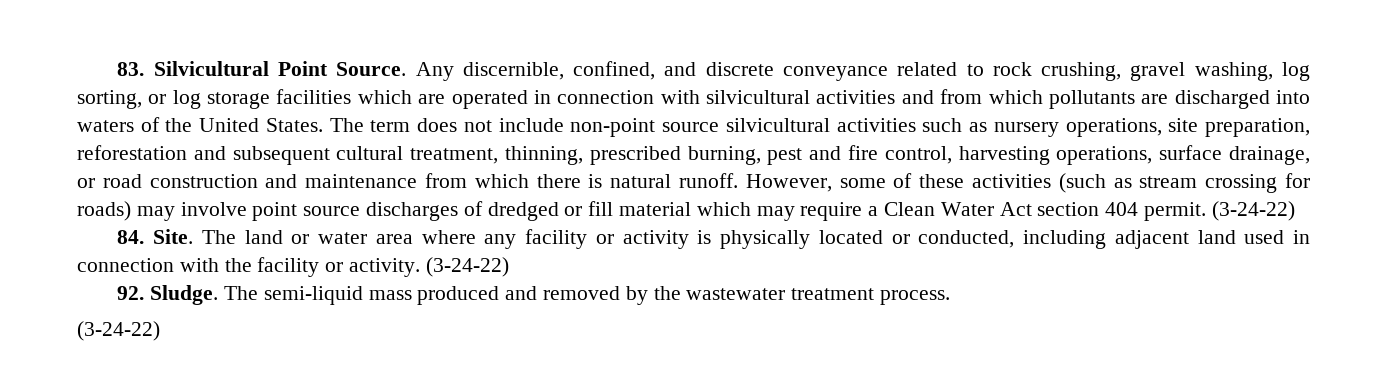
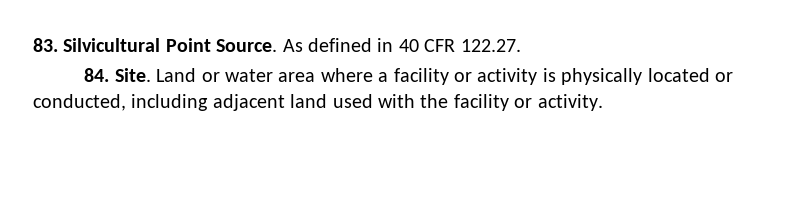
- Any discernible, confined, and discrete conveyance related to rock crushing, gravel washing, log sorting, or log storage facilities which are operated in connection with silvicultural activities and from which pollutants are discharged into waters of the United States. The term does not include non-point source silvicultural activities such as nursery operations, site preparation, reforestation and subsequent cultural treatment, thinning, prescribed burning, pest and fire control, harvesting operations, surface drainage, or road construction and maintenance from which there is natural runoff. However, some of these activities (such as stream crossing for roads) may involve point source discharges of dredged or fill material which may require a Clean Water Act section 404 permit. (3-24-22)
+ As defined in 40 CFR 122.27.
- The land or water area where any facility or activity is physically located or conducted, including adjacent land used in connection with the facility or activity. (3-24-22)
- 92. Sludge. The semi-liquid mass produced and removed by the wastewater treatment process.
- (3-24-22)
+ Land or water area where a facility or activity is physically located or conducted, including adjacent land used with the facility or activity.

